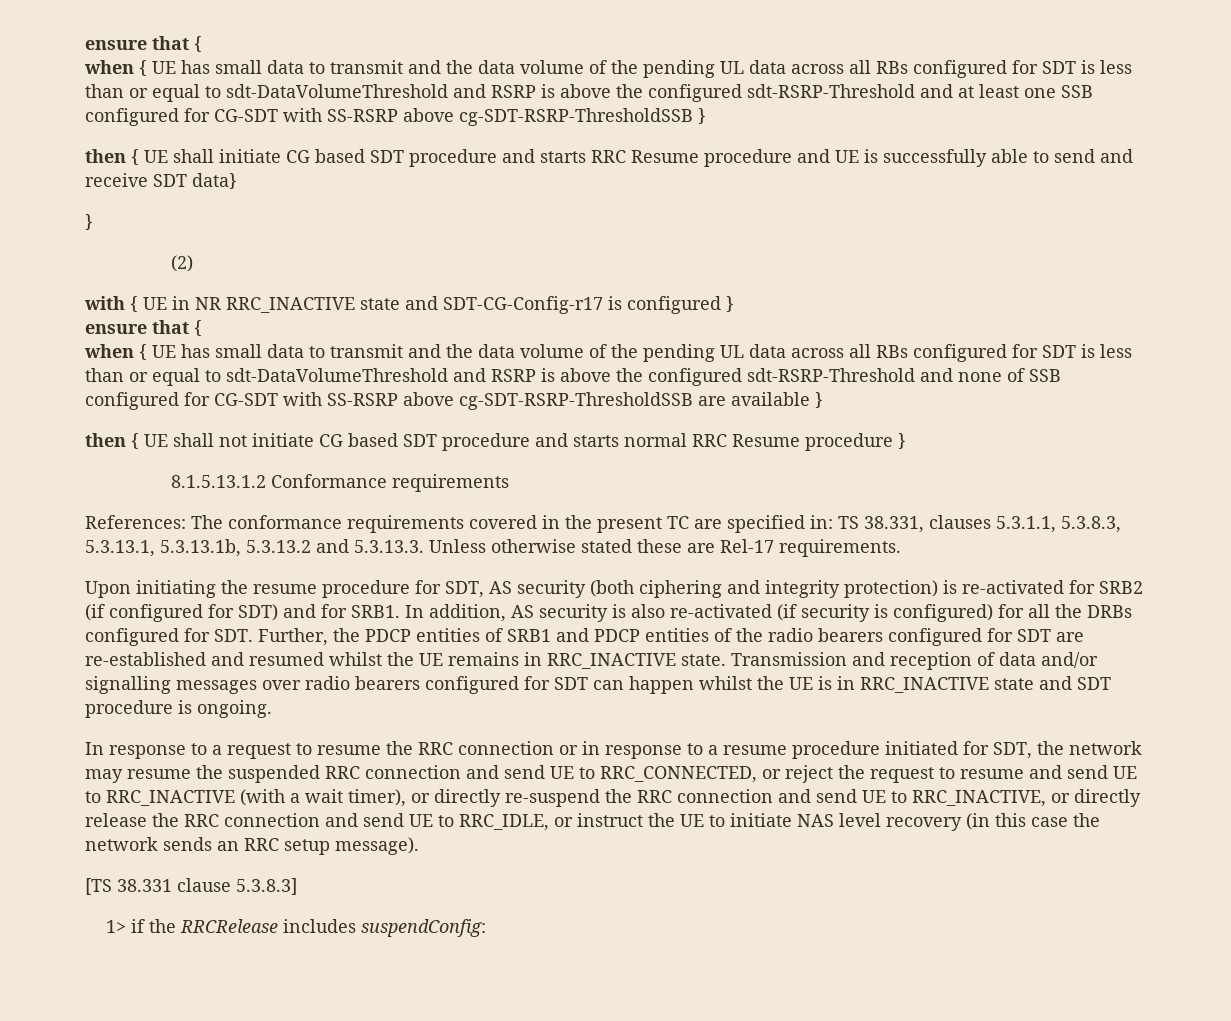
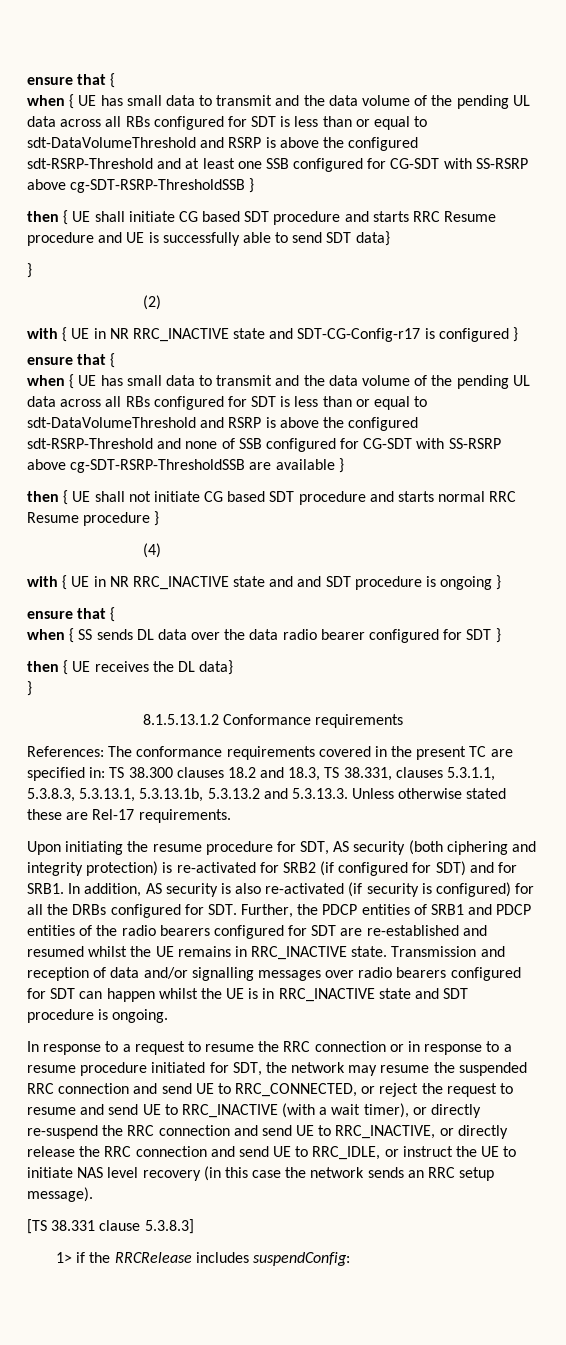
- then { UE shall initiate CG based SDT procedure and starts RRC Resume procedure and UE is successfully able to send and receive SDT data}
+ then { UE shall initiate CG based SDT procedure and starts RRC Resume procedure and UE is successfully able to send SDT data}
+ (4)
+ with { UE in NR RRC_INACTIVE state and and SDT procedure is ongoing }
+ ensure that {
+ when { SS sends DL data over the data radio bearer configured for SDT }
+ then { UE receives the DL data}
+ }
- References: The conformance requirements covered in the present TC are specified in: TS 38.331, clauses 5.3.1.1, 5.3.8.3, 5.3.13.1, 5.3.13.1b, 5.3.13.2 and 5.3.13.3. Unless otherwise stated these are Rel-17 requirements.
+ References: The conformance requirements covered in the present TC are specified in: TS 38.300 clauses 18.2 and 18.3, TS 38.331, clauses 5.3.1.1, 5.3.8.3, 5.3.13.1, 5.3.13.1b, 5.3.13.2 and 5.3.13.3. Unless otherwise stated these are Rel-17 requirements.

